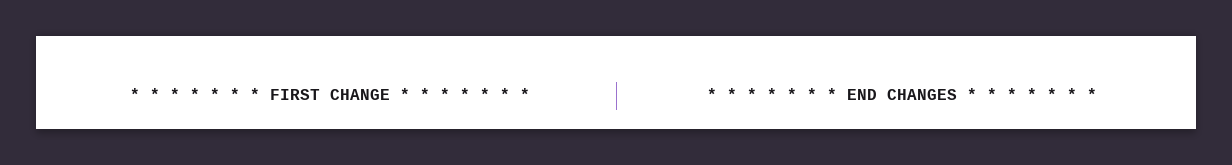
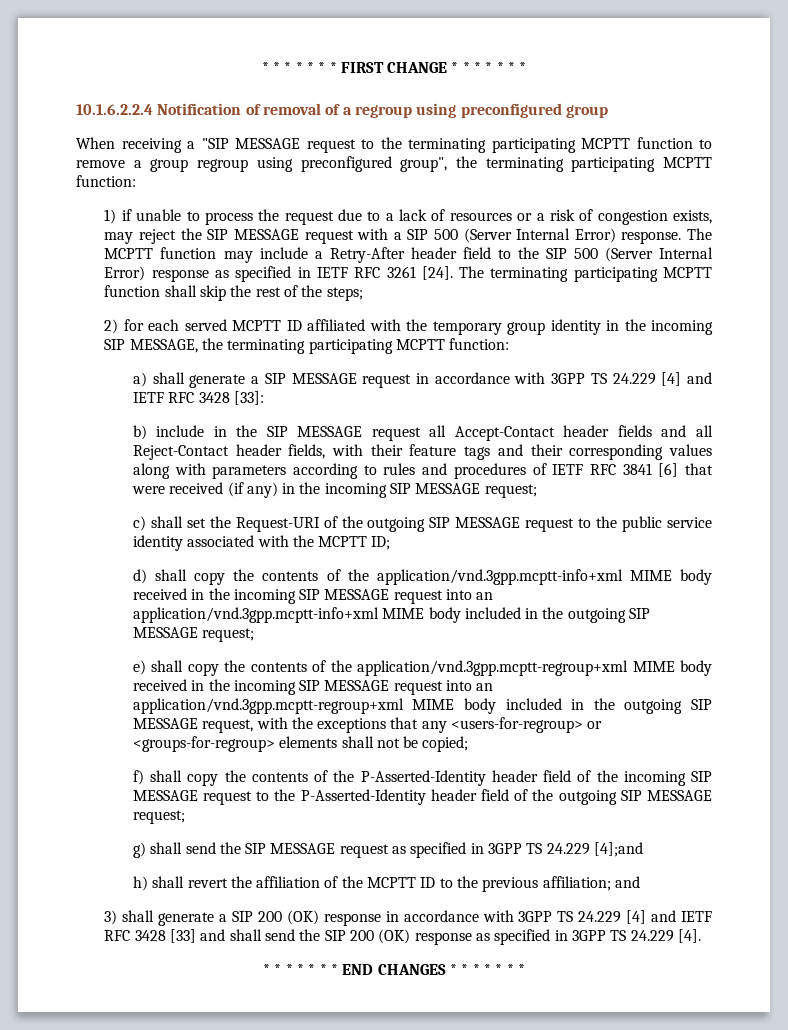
+ 10.1.6.2.2.4 Notification of removal of a regroup using preconfigured group
+ When receiving a "SIP MESSAGE request to the terminating participating MCPTT function to remove a group regroup using preconfigured group", the terminating participating MCPTT function:
+ 1) if unable to process the request due to a lack of resources or a risk of congestion exists, may reject the SIP MESSAGE request with a SIP 500 (Server Internal Error) response. The MCPTT function may include a Retry-After header field to the SIP 500 (Server Internal Error) response as specified in IETF RFC 3261 [24]. The terminating participating MCPTT function shall skip the rest of the steps;
+ 2) for each served MCPTT ID affiliated with the temporary group identity in the incoming SIP MESSAGE, the terminating participating MCPTT function:
+ a) shall generate a SIP MESSAGE request in accordance with 3GPP TS 24.229 [4] and IETF RFC 3428 [33]:
+ b) include in the SIP MESSAGE request all Accept-Contact header fields and all Reject-Contact header fields, with their feature tags and their corresponding values along with parameters according to rules and procedures of IETF RFC 3841 [6] that were received (if any) in the incoming SIP MESSAGE request;
+ c) shall set the Request-URI of the outgoing SIP MESSAGE request to the public service identity associated with the MCPTT ID;
+ d) shall copy the contents of the application/vnd.3gpp.mcptt-info+xml MIME body received in the incoming SIP MESSAGE request into an application/vnd.3gpp.mcptt-info+xml MIME body included in the outgoing SIP MESSAGE request;
+ e) shall copy the contents of the application/vnd.3gpp.mcptt-regroup+xml MIME body received in the incoming SIP MESSAGE request into an application/vnd.3gpp.mcptt-regroup+xml MIME body included in the outgoing SIP MESSAGE request, with the exceptions that any <users-for-regroup> or <groups-for-regroup> elements shall not be copied;
+ f) shall copy the contents of the P-Asserted-Identity header field of the incoming SIP MESSAGE request to the P-Asserted-Identity header field of the outgoing SIP MESSAGE request;
+ g) shall send the SIP MESSAGE request as specified in 3GPP TS 24.229 [4];and
+ h) shall revert the affiliation of the MCPTT ID to the previous affiliation; and
+ 3) shall generate a SIP 200 (OK) response in accordance with 3GPP TS 24.229 [4] and IETF RFC 3428 [33] and shall send the SIP 200 (OK) response as specified in 3GPP TS 24.229 [4].

